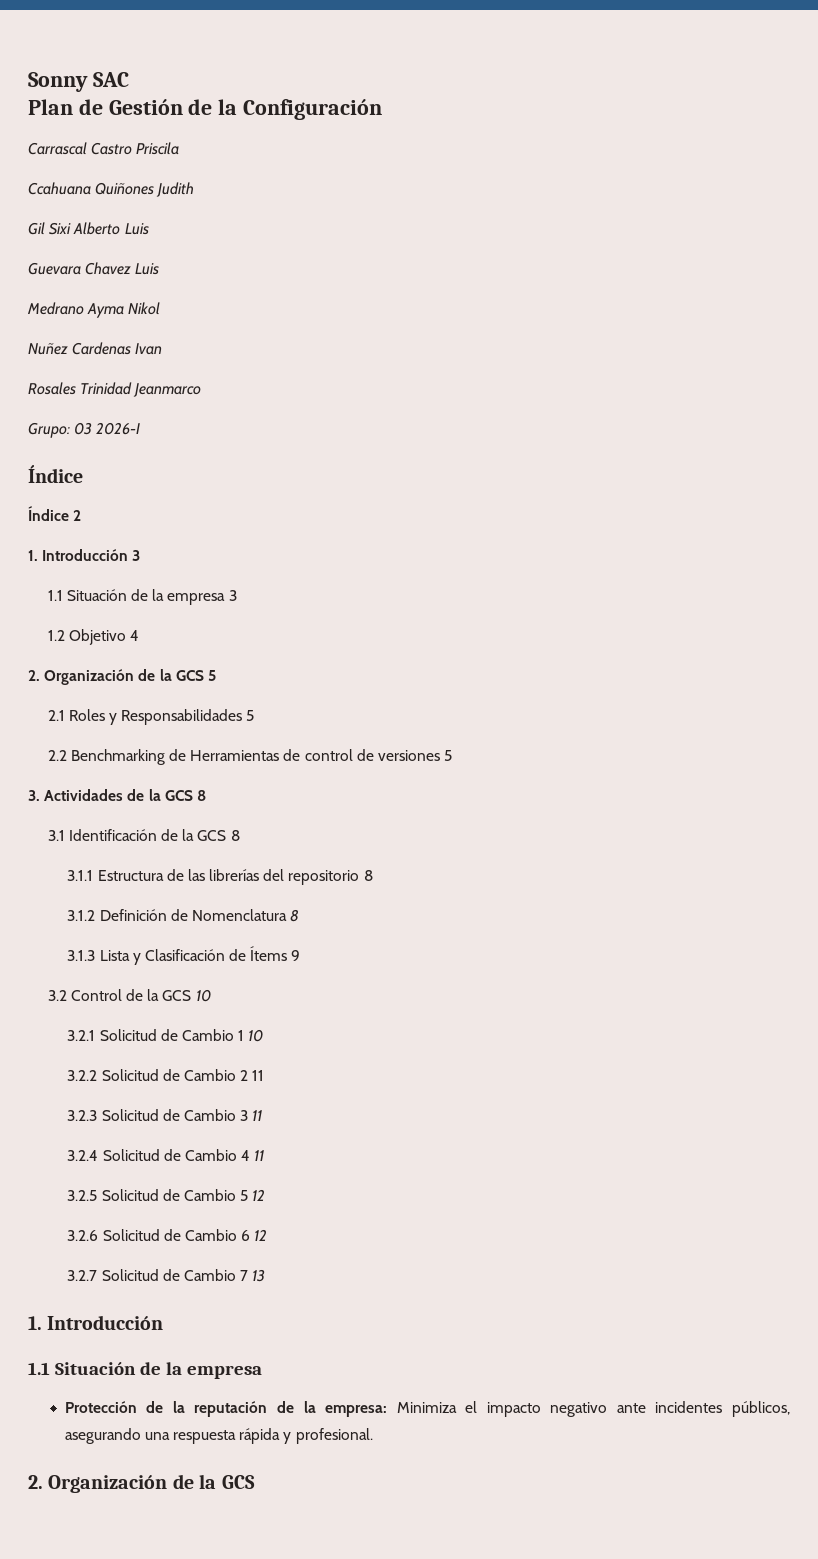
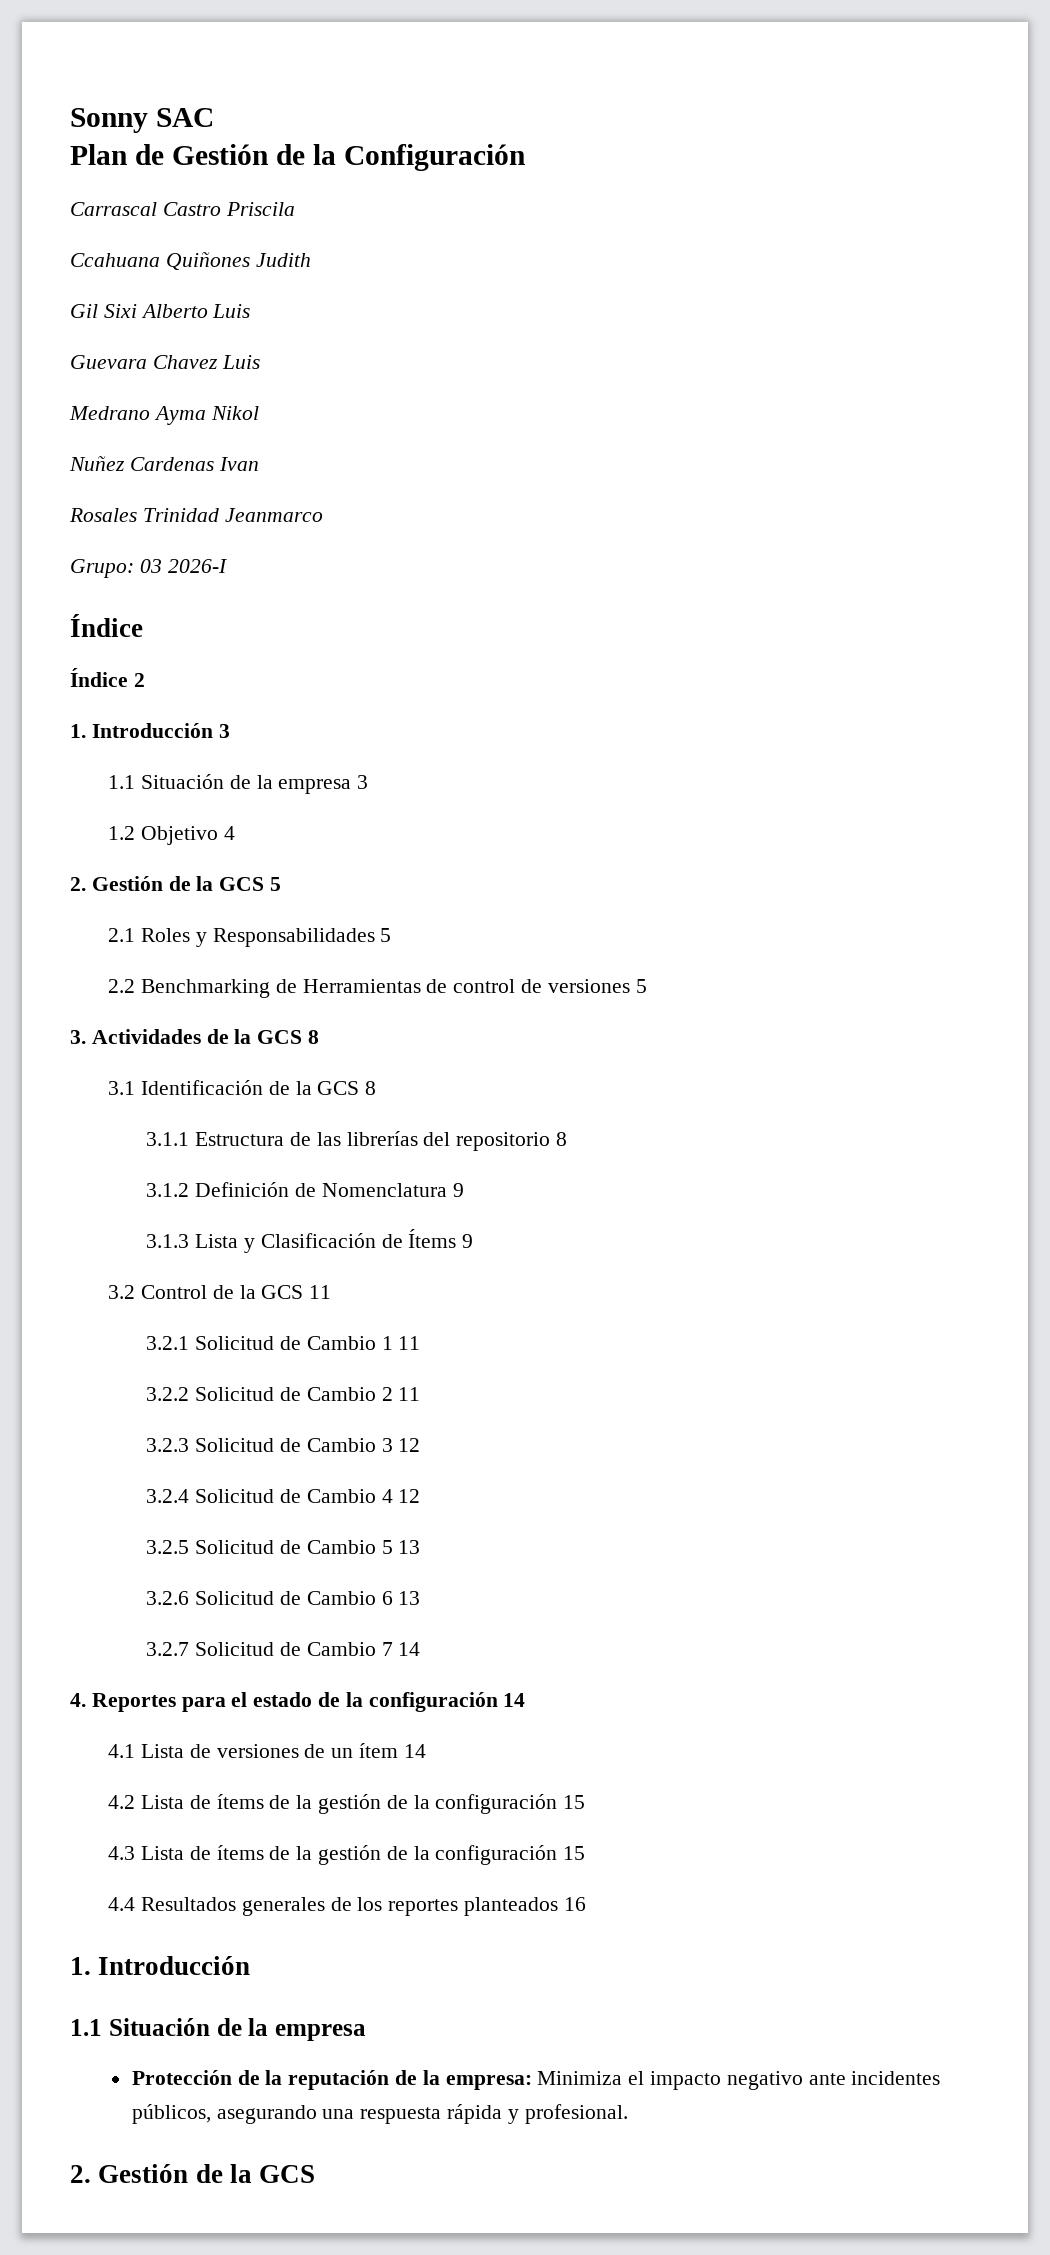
- 2. Organización de la GCS 5
+ 2. Gestión de la GCS 5
- 3.1.2 Definición de Nomenclatura 8
+ 3.1.2 Definición de Nomenclatura 9
- 3.2 Control de la GCS 10
+ 3.2 Control de la GCS 11
- 3.2.1 Solicitud de Cambio 1 10
+ 3.2.1 Solicitud de Cambio 1 11
- 3.2.3 Solicitud de Cambio 3 11
+ 3.2.3 Solicitud de Cambio 3 12
- 3.2.4 Solicitud de Cambio 4 11
+ 3.2.4 Solicitud de Cambio 4 12
- 3.2.5 Solicitud de Cambio 5 12
+ 3.2.5 Solicitud de Cambio 5 13
- 3.2.6 Solicitud de Cambio 6 12
+ 3.2.6 Solicitud de Cambio 6 13
- 3.2.7 Solicitud de Cambio 7 13
+ 3.2.7 Solicitud de Cambio 7 14
+ 4. Reportes para el estado de la configuración 14
+ 4.1 Lista de versiones de un ítem 14
+ 4.2 Lista de ítems de la gestión de la configuración 15
+ 4.3 Lista de ítems de la gestión de la configuración 15
+ 4.4 Resultados generales de los reportes planteados 16
  Protección de la reputación de la empresa: Minimiza el impacto negativo ante incidentes públicos, asegurando una respuesta rápida y profesional.
- 2. Organización de la GCS
+ 2. Gestión de la GCS

